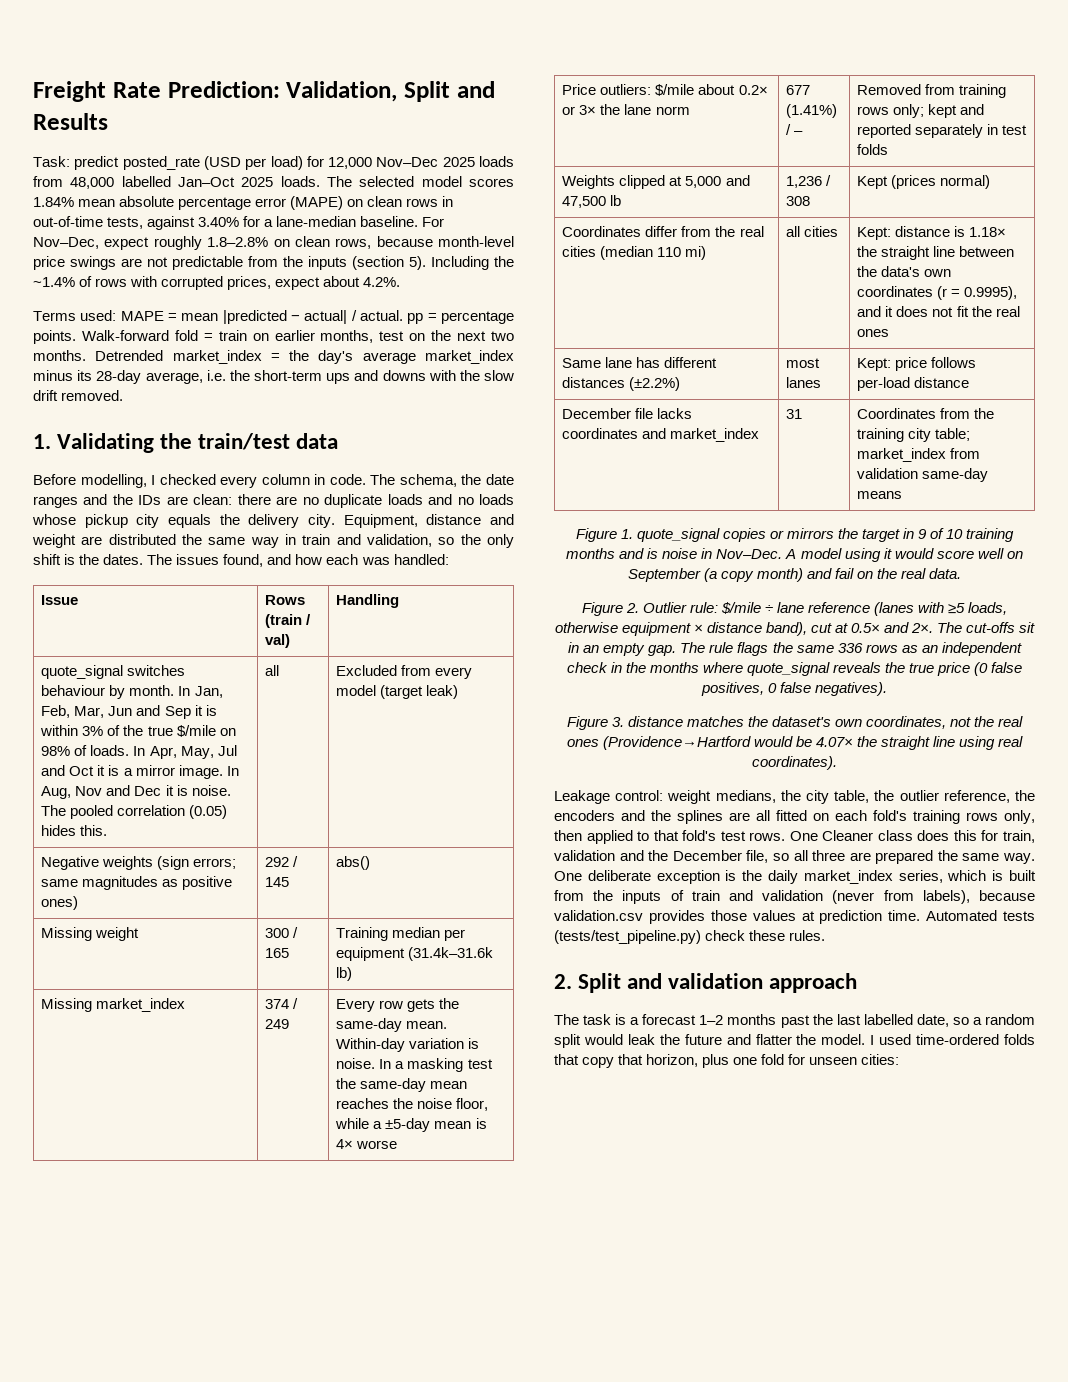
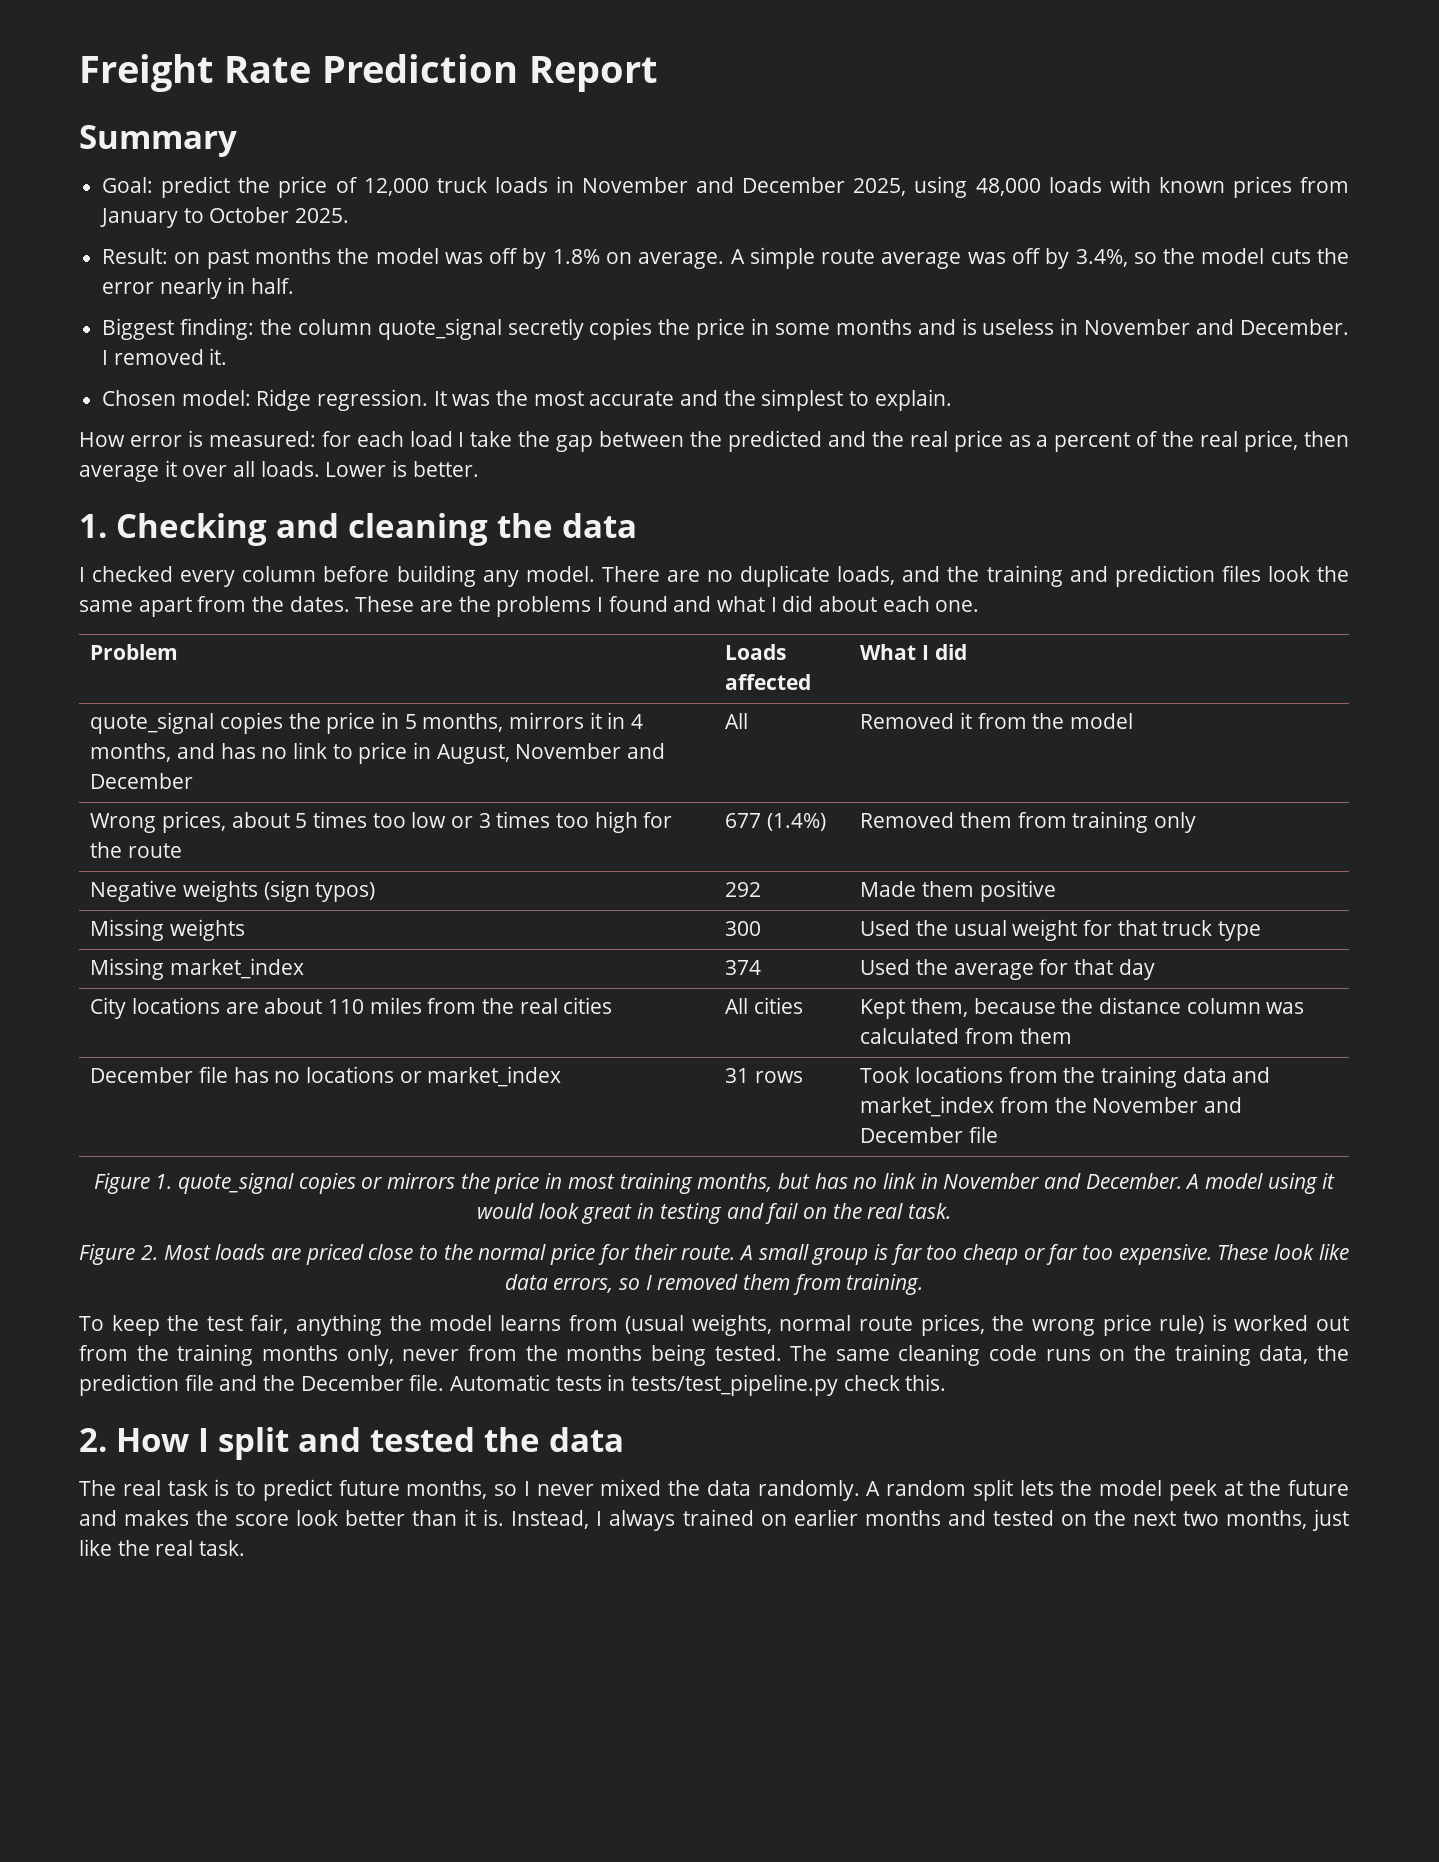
- Freight Rate Prediction: Validation, Split and Results
- Task: predict posted_rate (USD per load) for 12,000 Nov–Dec 2025 loads from 48,000 labelled Jan–Oct 2025 loads. The selected model scores 1.84% mean absolute percentage error (MAPE) on clean rows in out-of-time tests, against 3.40% for a lane-median baseline. For Nov–Dec, expect roughly 1.8–2.8% on clean rows, because month-level price swings are not predictable from the inputs (section 5). Including the ~1.4% of rows with corrupted prices, expect about 4.2%.
- Terms used: MAPE = mean |predicted − actual| / actual. pp = percentage points. Walk-forward fold = train on earlier months, test on the next two months. Detrended market_index = the day's average market_index minus its 28-day average, i.e. the short-term ups and downs with the slow drift removed.
- 1. Validating the train/test data
- Before modelling, I checked every column in code. The schema, the date ranges and the IDs are clean: there are no duplicate loads and no loads whose pickup city equals the delivery city. Equipment, distance and weight are distributed the same way in train and validation, so the only shift is the dates. The issues found, and how each was handled:
- Issue | Rows (train / val) | Handling
- quote_signal switches behaviour by month. In Jan, Feb, Mar, Jun and Sep it is within 3% of the true $/mile on 98% of loads. In Apr, May, Jul and Oct it is a mirror image. In Aug, Nov and Dec it is noise. The pooled correlation (0.05) hides this. | all | Excluded from every model (target leak)
- Negative weights (sign errors; same magnitudes as positive ones) | 292 / 145 | abs()
- Missing weight | 300 / 165 | Training median per equipment (31.4k–31.6k lb)
- Missing market_index | 374 / 249 | Every row gets the same-day mean. Within-day variation is noise. In a masking test the same-day mean reaches the noise floor, while a ±5-day mean is 4× worse
- Price outliers: $/mile about 0.2× or 3× the lane norm | 677 (1.41%) / – | Removed from training rows only; kept and reported separately in test folds
- Weights clipped at 5,000 and 47,500 lb | 1,236 / 308 | Kept (prices normal)
- Coordinates differ from the real cities (median 110 mi) | all cities | Kept: distance is 1.18× the straight line between the data's own coordinates (r = 0.9995), and it does not fit the real ones
- Same lane has different distances (±2.2%) | most lanes | Kept: price follows per-load distance
- December file lacks coordinates and market_index | 31 | Coordinates from the training city table; market_index from validation same-day means
+ Freight Rate Prediction Report
+ Summary
+ Goal: predict the price of 12,000 truck loads in November and December 2025, using 48,000 loads with known prices from January to October 2025.
+ Result: on past months the model was off by 1.8% on average. A simple route average was off by 3.4%, so the model cuts the error nearly in half.
+ Biggest finding: the column quote_signal secretly copies the price in some months and is useless in November and December. I removed it.
+ Chosen model: Ridge regression. It was the most accurate and the simplest to explain.
+ How error is measured: for each load I take the gap between the predicted and the real price as a percent of the real price, then average it over all loads. Lower is better.
+ 1. Checking and cleaning the data
+ I checked every column before building any model. There are no duplicate loads, and the training and prediction files look the same apart from the dates. These are the problems I found and what I did about each one.
+ Problem | Loads affected | What I did
+ quote_signal copies the price in 5 months, mirrors it in 4 months, and has no link to price in August, November and December | All | Removed it from the model
+ Wrong prices, about 5 times too low or 3 times too high for the route | 677 (1.4%) | Removed them from training only
+ Negative weights (sign typos) | 292 | Made them positive
+ Missing weights | 300 | Used the usual weight for that truck type
+ Missing market_index | 374 | Used the average for that day
+ City locations are about 110 miles from the real cities | All cities | Kept them, because the distance column was calculated from them
+ December file has no locations or market_index | 31 rows | Took locations from the training data and market_index from the November and December file
- Figure 1. quote_signal copies or mirrors the target in 9 of 10 training months and is noise in Nov–Dec.
+ Figure 1. quote_signal copies or mirrors the price in most training months, but has no link in November and December.
- A model using it would score well on September (a copy month) and fail on the real data.
+ A model using it would look great in testing and fail on the real task.
- Figure 2. Outlier rule: $/mile ÷ lane reference (lanes with ≥5 loads, otherwise equipment × distance band), cut at 0.5× and 2×. The cut-offs sit in an empty gap. The rule flags the same 336 rows as an independent check in the months where quote_signal reveals the true price (0 false positives, 0 false negatives).
- Figure 3. distance matches the dataset's own coordinates, not the real ones (Providence→Hartford would be 4.07× the straight line using real coordinates).
- Leakage control: weight medians, the city table, the outlier reference, the encoders and the splines are all fitted on each fold's training rows only, then applied to that fold's test rows. One Cleaner class does this for train, validation and the December file, so all three are prepared the same way. One deliberate exception is the daily market_index series, which is built from the inputs of train and validation (never from labels), because validation.csv provides those values at prediction time. Automated tests (tests/test_pipeline.py) check these rules.
- 2. Split and validation approach
- The task is a forecast 1–2 months past the last labelled date, so a random split would leak the future and flatter the model. I used time-ordered folds that copy that horizon, plus one fold for unseen cities:
+ Figure 2. Most loads are priced close to the normal price for their route. A small group is far too cheap or far too expensive. These look like data errors, so I removed them from training.
+ To keep the test fair, anything the model learns from (usual weights, normal route prices, the wrong price rule) is worked out from the training months only, never from the months being tested. The same cleaning code runs on the training data, the prediction file and the December file. Automatic tests in tests/test_pipeline.py check this.
+ 2. How I split and tested the data
+ The real task is to predict future months, so I never mixed the data randomly. A random split lets the model peek at the future and makes the score look better than it is. Instead, I always trained on earlier months and tested on the next two months, just like the real task.

